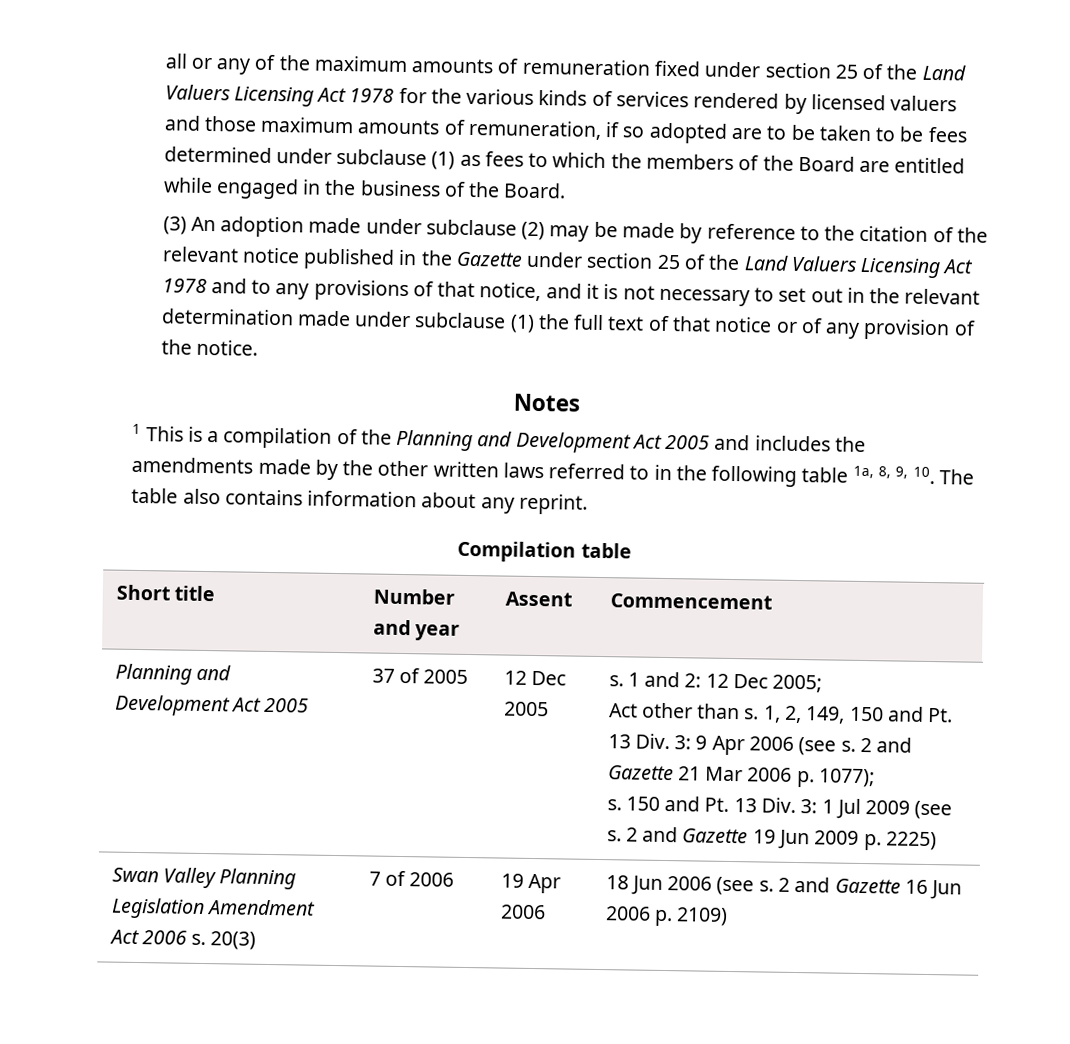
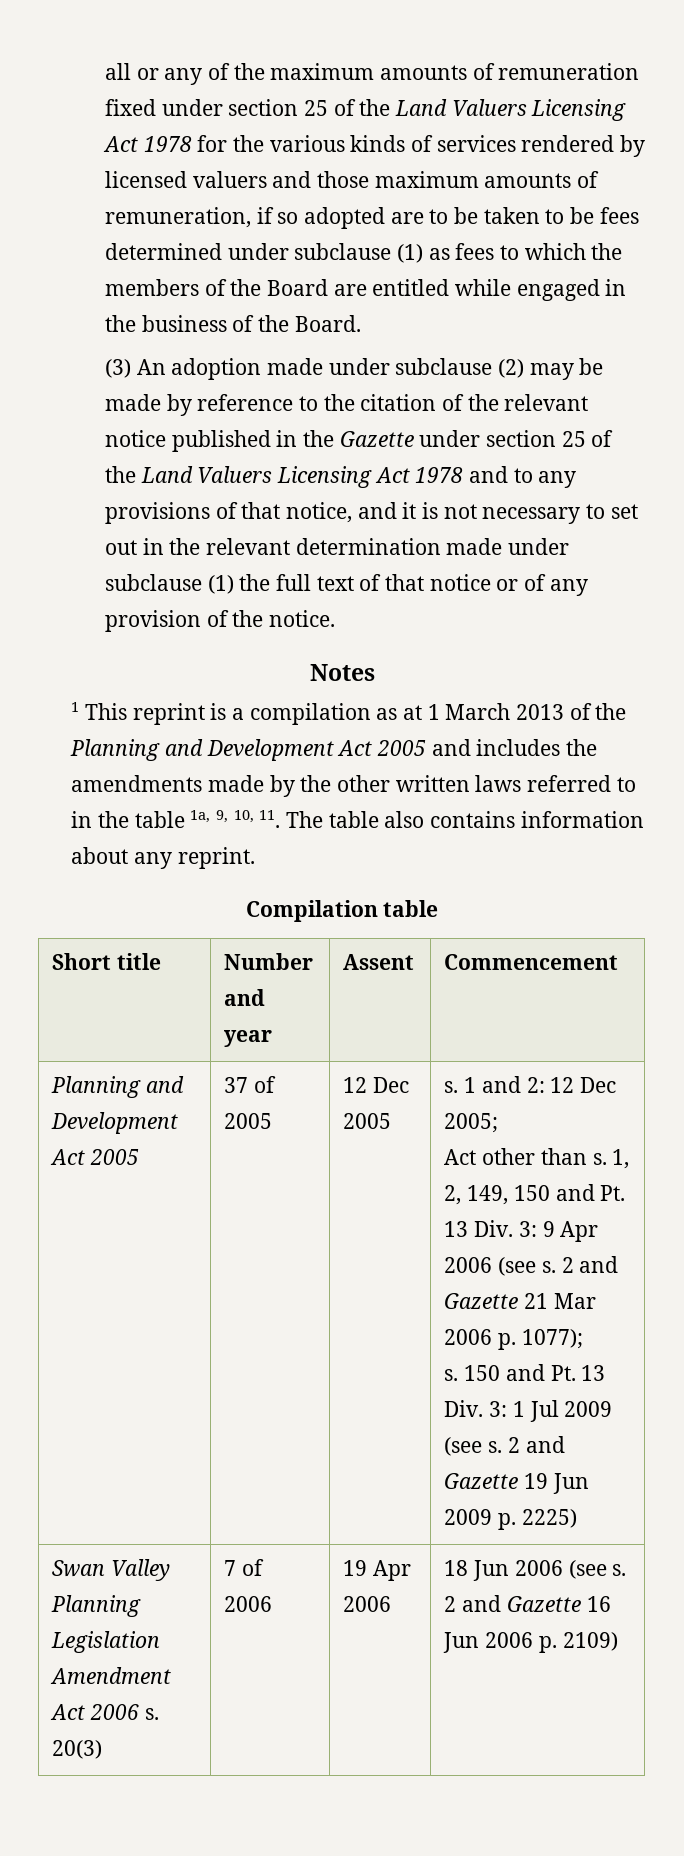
- 1 This is a compilation of the Planning and Development Act 2005 and includes the amendments made by the other written laws referred to in the following table 1a, 8, 9, 10. The table also contains information about any reprint.
+ 1 This reprint is a compilation as at 1 March 2013 of the Planning and Development Act 2005 and includes the amendments made by the other written laws referred to in the table 1a, 9, 10, 11. The table also contains information about any reprint.

